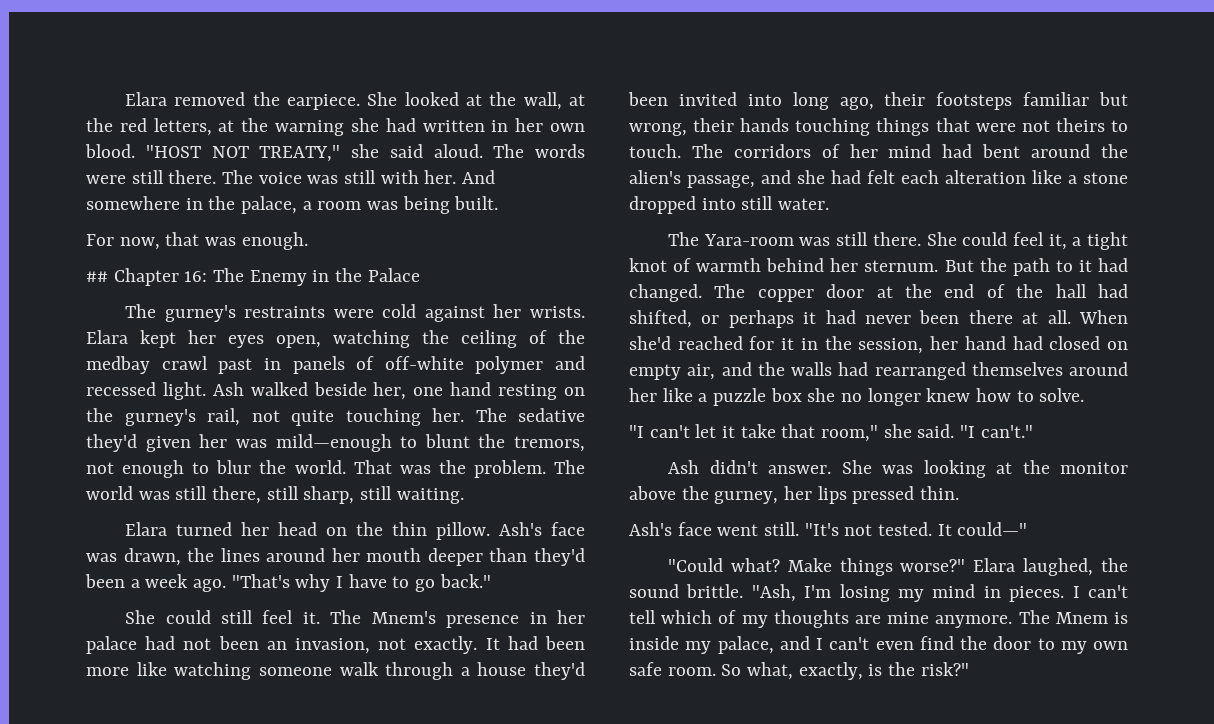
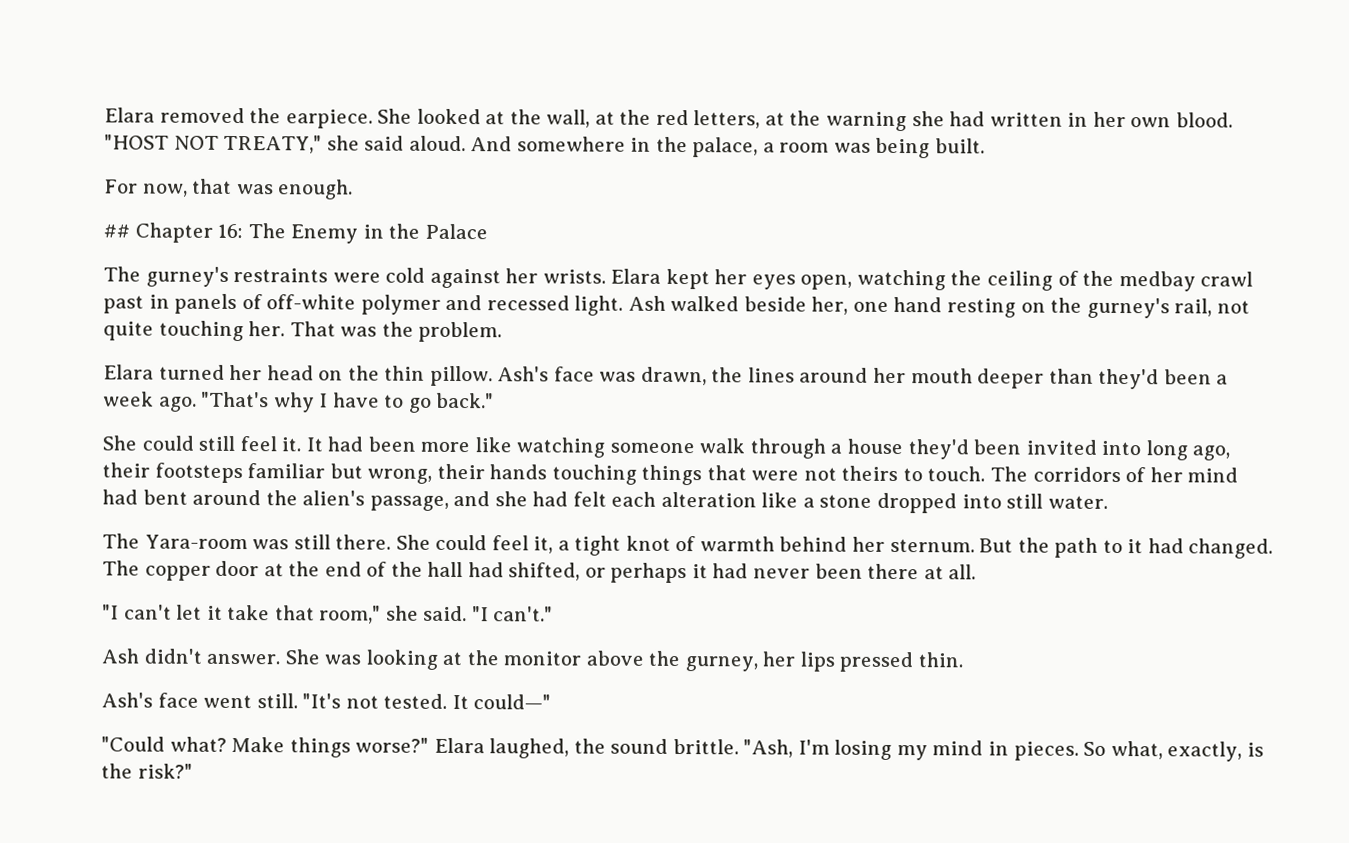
- The words were still there. The voice was still with her.
- The sedative they'd given her was mild—enough to blunt the tremors, not enough to blur the world. That was the problem. The world was still there, still sharp, still waiting.
+ That was the problem.
- The Mnem's presence in her palace had not been an invasion, not exactly.
- When she'd reached for it in the session, her hand had closed on empty air, and the walls had rearranged themselves around her like a puzzle box she no longer knew how to solve.
- I can't tell which of my thoughts are mine anymore. The Mnem is inside my palace, and I can't even find the door to my own safe room.

